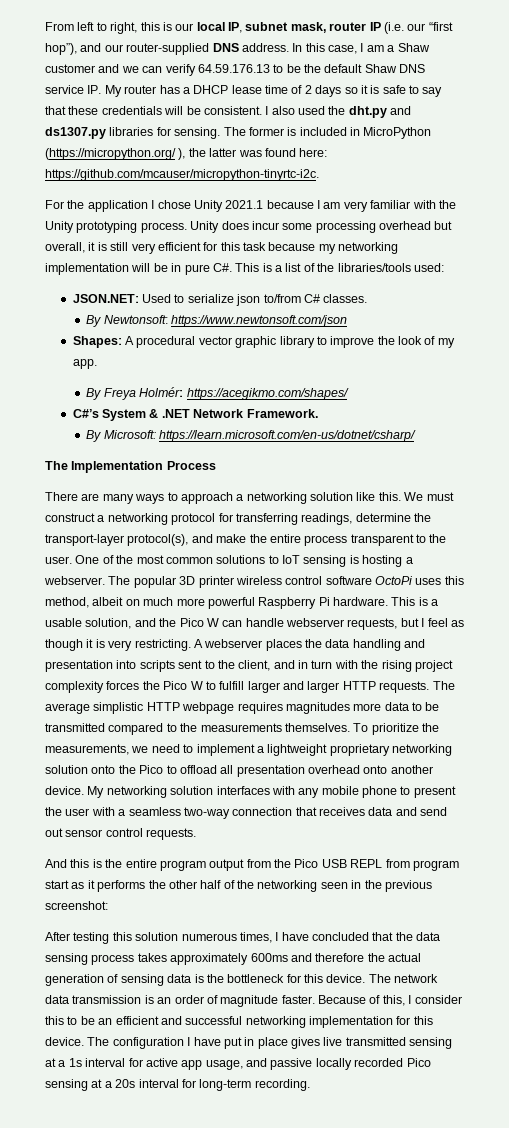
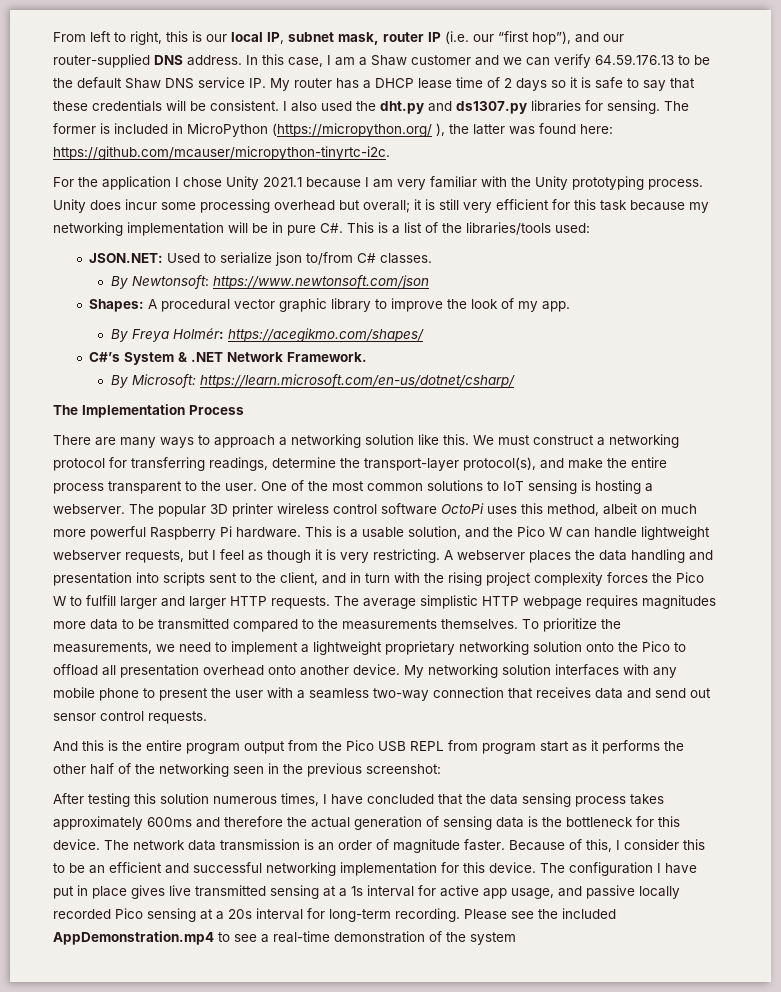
- Unity does incur some processing overhead but overall, it is still very efficient for this task because my networking implementation will be in pure C#. This is a list of the libraries/tools used:
+ Unity does incur some processing overhead but overall; it is still very efficient for this task because my networking implementation will be in pure C#. This is a list of the libraries/tools used:
- This is a usable solution, and the Pico W can handle webserver requests, but I feel as though it is very restricting.
+ This is a usable solution, and the Pico W can handle lightweight webserver requests, but I feel as though it is very restricting.
+ Please see the included AppDemonstration.mp4 to see a real-time demonstration of the system

